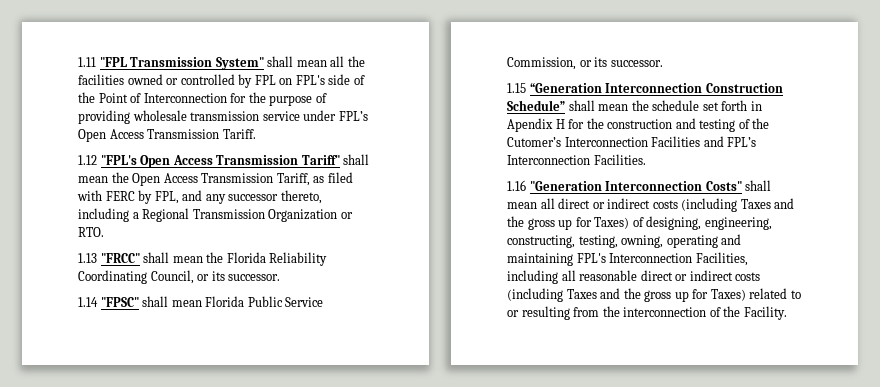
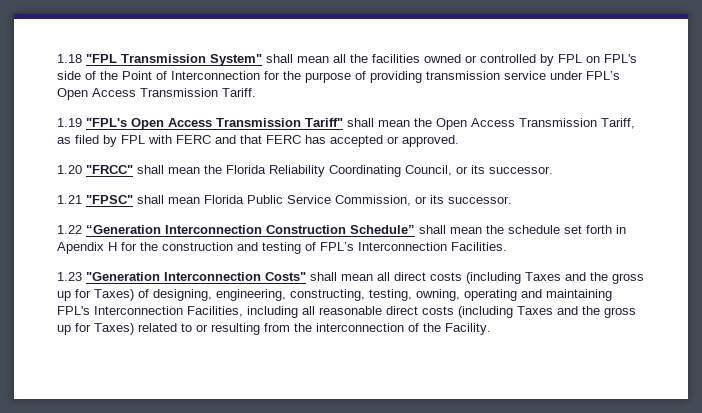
- 1.11 "FPL Transmission System" shall mean all the facilities owned or controlled by FPL on FPL's side of the Point of Interconnection for the purpose of providing wholesale transmission service under FPL’s Open Access Transmission Tariff.
+ 1.18 "FPL Transmission System" shall mean all the facilities owned or controlled by FPL on FPL's side of the Point of Interconnection for the purpose of providing transmission service under FPL’s Open Access Transmission Tariff.
- 1.12 "FPL's Open Access Transmission Tariff" shall mean the Open Access Transmission Tariff, as filed with FERC by FPL, and any successor thereto, including a Regional Transmission Organization or RTO.
- 1.13 "FRCC" shall mean the Florida Reliability Coordinating Council, or its successor.
+ 1.19 "FPL's Open Access Transmission Tariff" shall mean the Open Access Transmission Tariff, as filed by FPL with FERC and that FERC has accepted or approved.
+ 1.20 "FRCC" shall mean the Florida Reliability Coordinating Council, or its successor.
- 1.14 "FPSC" shall mean Florida Public Service Commission, or its successor.
+ 1.21 "FPSC" shall mean Florida Public Service Commission, or its successor.
- 1.15 “Generation Interconnection Construction Schedule” shall mean the schedule set forth in Apendix H for the construction and testing of the Cutomer’s Interconnection Facilities and FPL’s Interconnection Facilities.
+ 1.22 “Generation Interconnection Construction Schedule” shall mean the schedule set forth in Apendix H for the construction and testing of FPL’s Interconnection Facilities.
- 1.16 "Generation Interconnection Costs" shall mean all direct or indirect costs (including Taxes and the gross up for Taxes) of designing, engineering, constructing, testing, owning, operating and maintaining FPL's Interconnection Facilities, including all reasonable direct or indirect costs (including Taxes and the gross up for Taxes) related to or resulting from the interconnection of the Facility.
+ 1.23 "Generation Interconnection Costs" shall mean all direct costs (including Taxes and the gross up for Taxes) of designing, engineering, constructing, testing, owning, operating and maintaining FPL's Interconnection Facilities, including all reasonable direct costs (including Taxes and the gross up for Taxes) related to or resulting from the interconnection of the Facility.

